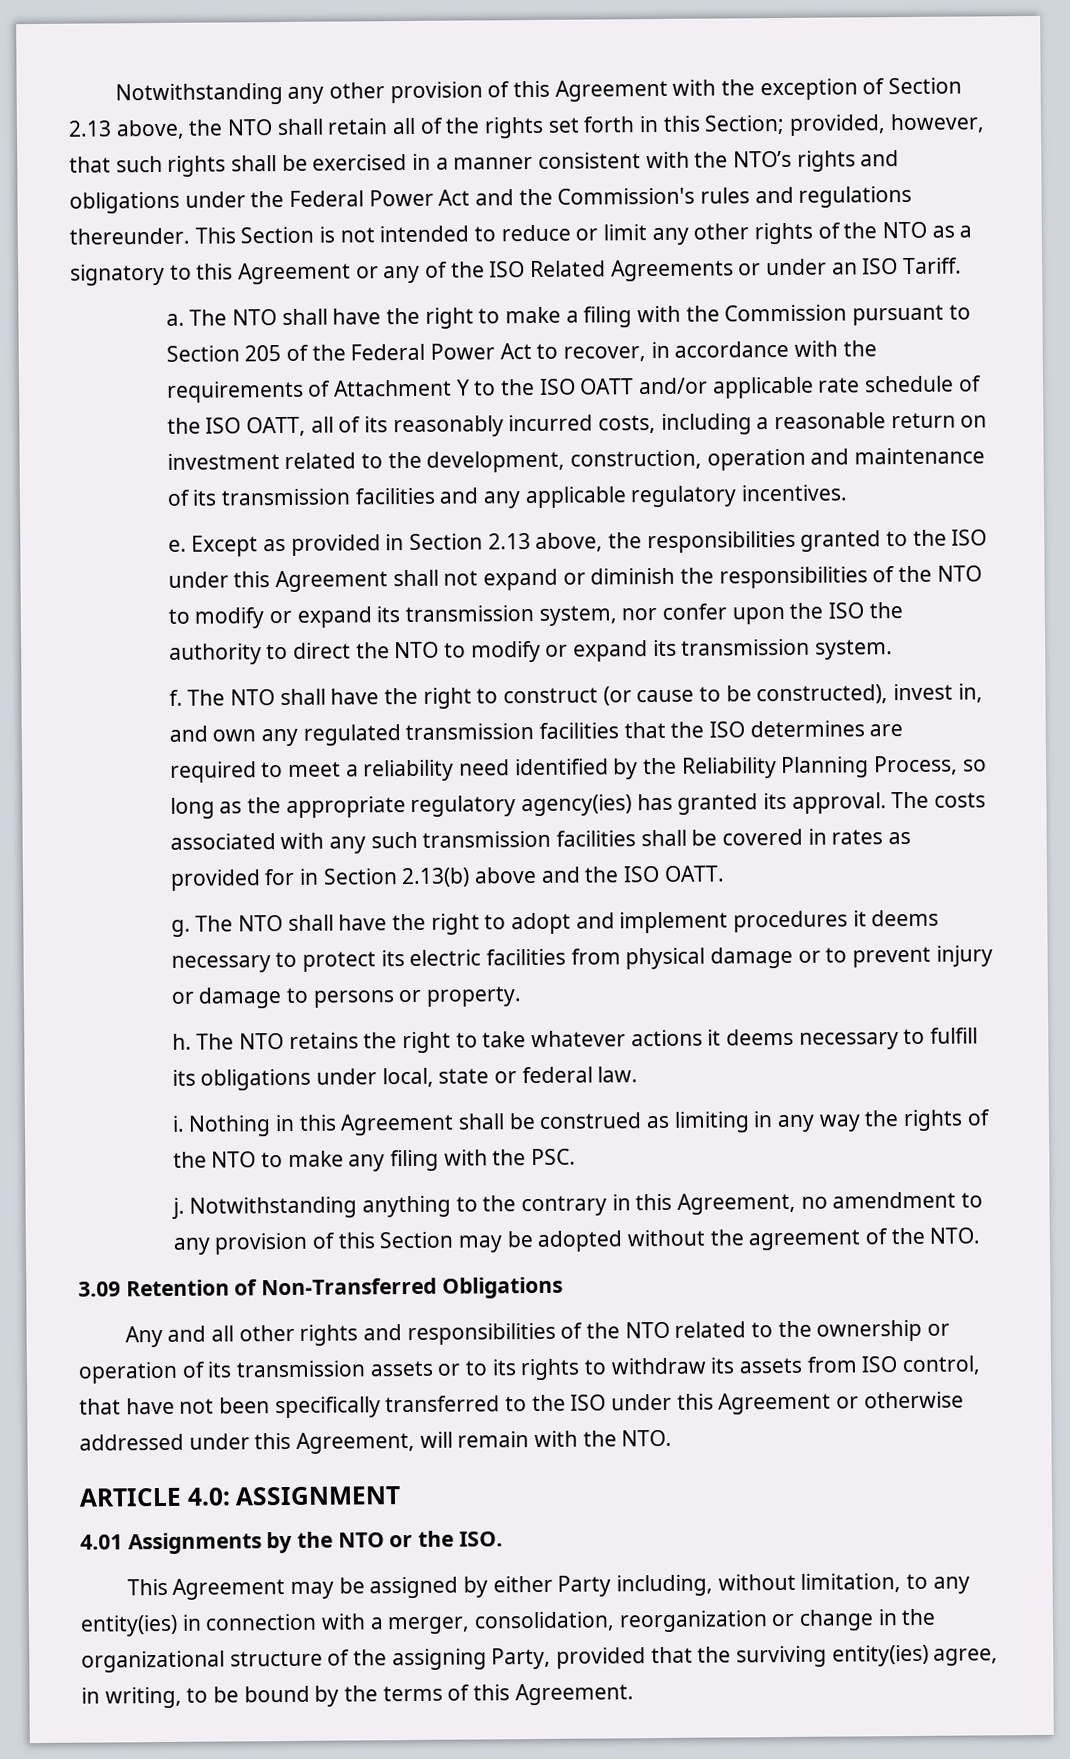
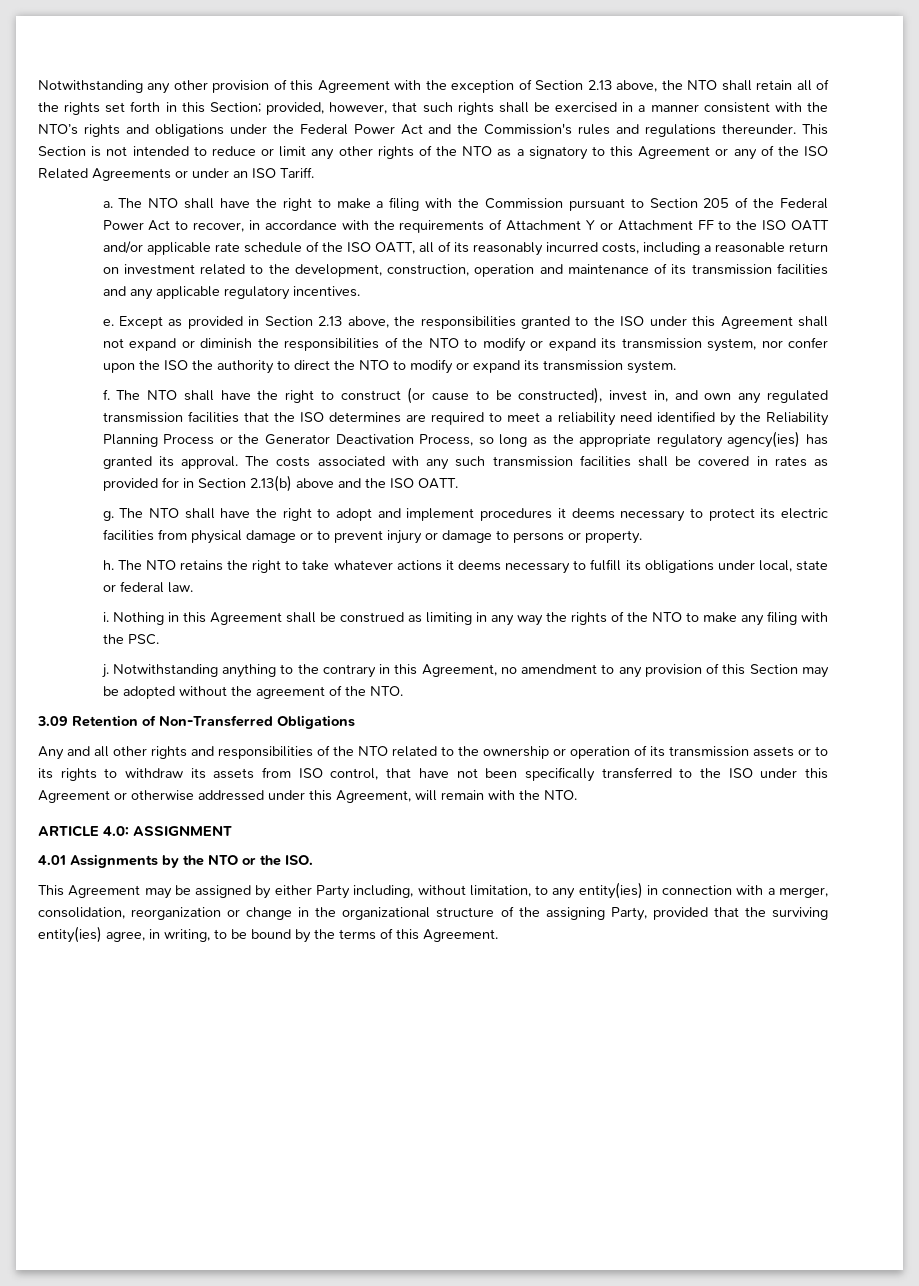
- The NTO shall have the right to make a filing with the Commission pursuant to Section 205 of the Federal Power Act to recover, in accordance with the requirements of Attachment Y to the ISO OATT and/or applicable rate schedule of the ISO OATT, all of its reasonably incurred costs, including a reasonable return on investment related to the development, construction, operation and maintenance of its transmission facilities and any applicable regulatory incentives.
+ The NTO shall have the right to make a filing with the Commission pursuant to Section 205 of the Federal Power Act to recover, in accordance with the requirements of Attachment Y or Attachment FF to the ISO OATT and/or applicable rate schedule of the ISO OATT, all of its reasonably incurred costs, including a reasonable return on investment related to the development, construction, operation and maintenance of its transmission facilities and any applicable regulatory incentives.
- The NTO shall have the right to construct (or cause to be constructed), invest in, and own any regulated transmission facilities that the ISO determines are required to meet a reliability need identified by the Reliability Planning Process, so long as the appropriate regulatory agency(ies) has granted its approval.
+ The NTO shall have the right to construct (or cause to be constructed), invest in, and own any regulated transmission facilities that the ISO determines are required to meet a reliability need identified by the Reliability Planning Process or the Generator Deactivation Process, so long as the appropriate regulatory agency(ies) has granted its approval.

